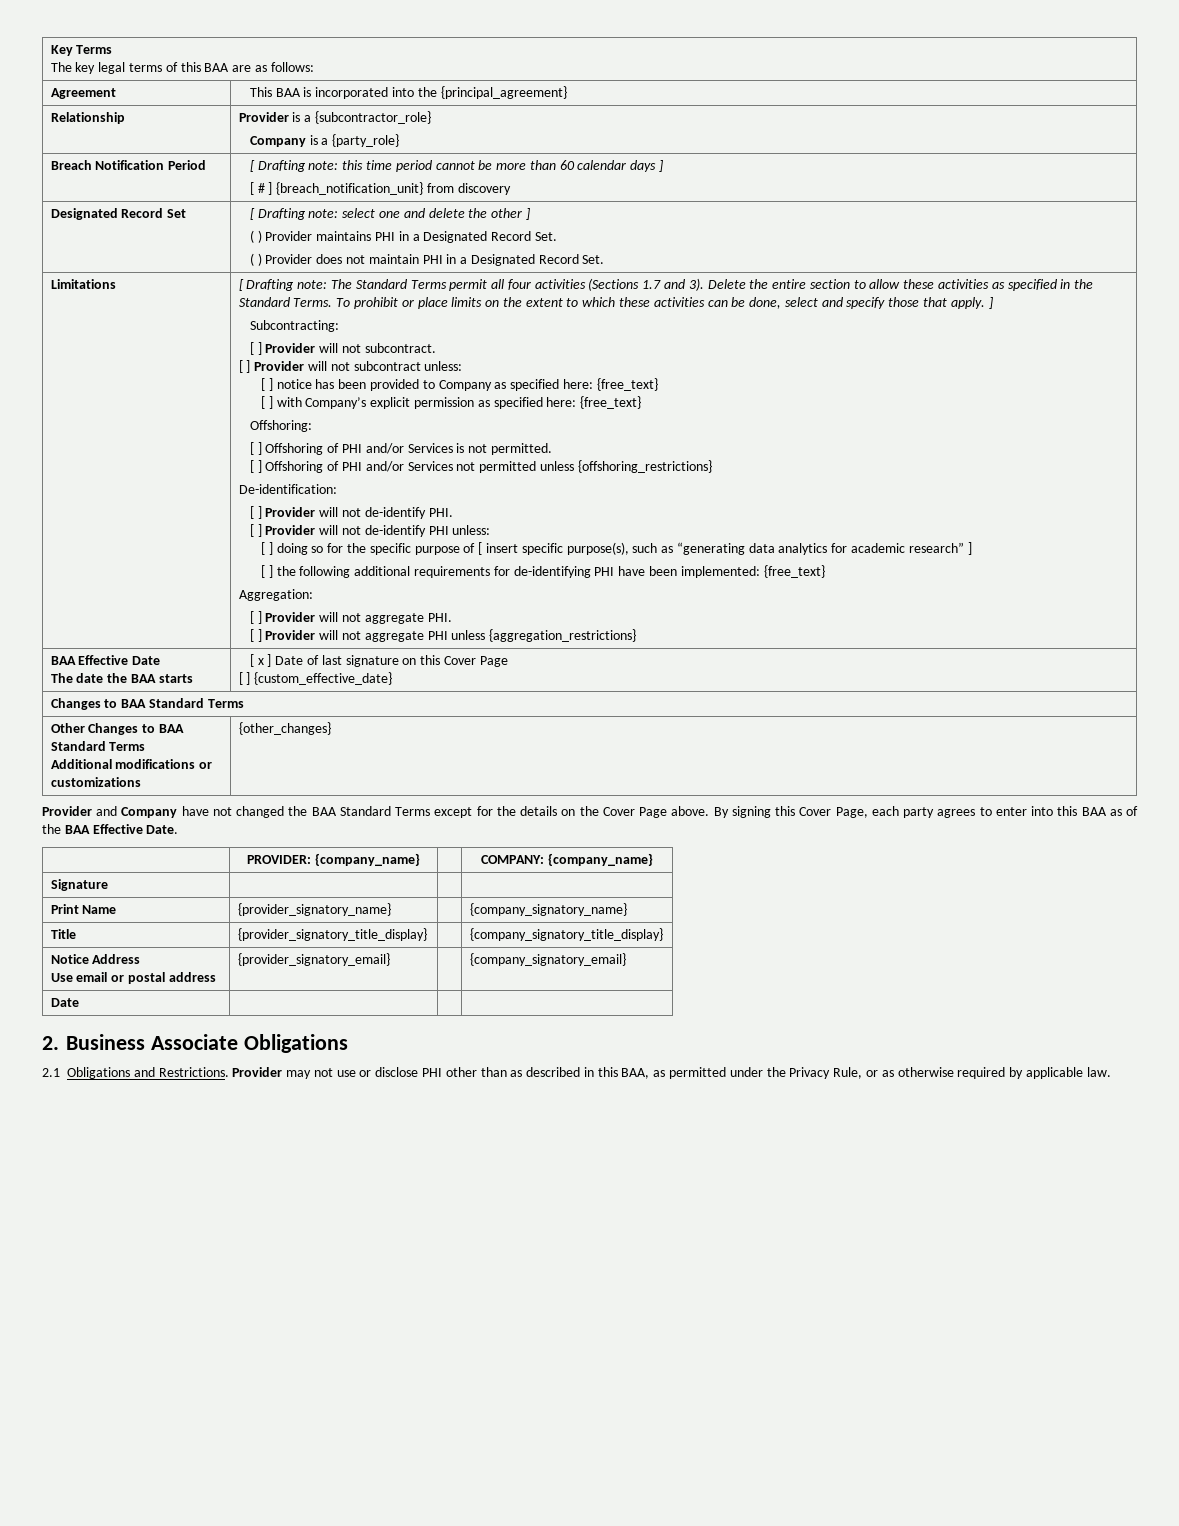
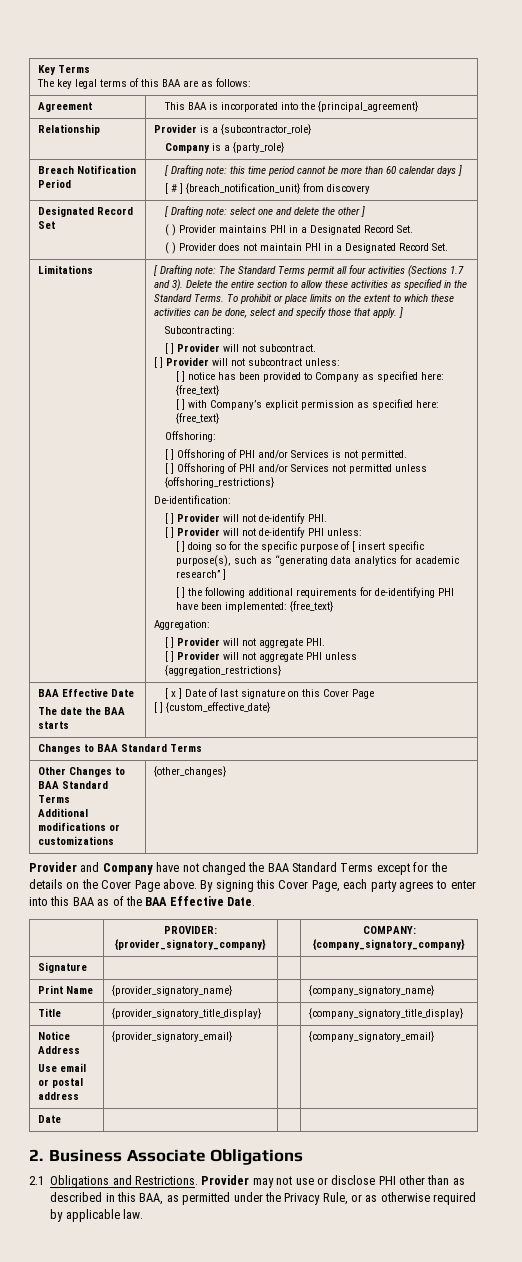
- | PROVIDER: {company_name} | | COMPANY: {company_name}
+ | PROVIDER: {provider_signatory_company} | | COMPANY: {company_signatory_company}

